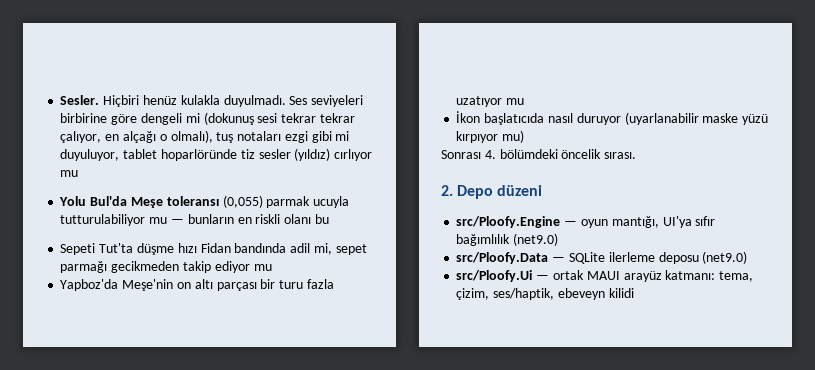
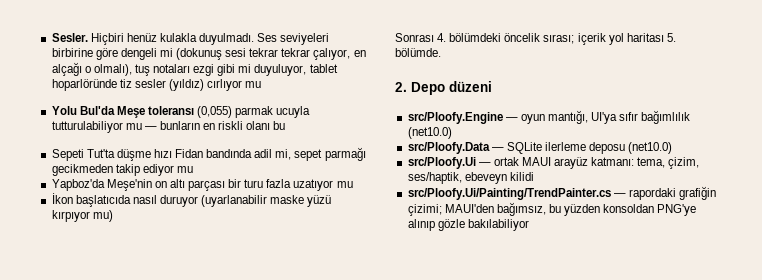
- Sonrası 4. bölümdeki öncelik sırası.
+ Sonrası 4. bölümdeki öncelik sırası; içerik yol haritası 5. bölümde.
- src/Ploofy.Engine — oyun mantığı, UI'ya sıfır bağımlılık (net9.0)
+ src/Ploofy.Engine — oyun mantığı, UI'ya sıfır bağımlılık (net10.0)
- src/Ploofy.Data — SQLite ilerleme deposu (net9.0)
+ src/Ploofy.Data — SQLite ilerleme deposu (net10.0)
+ src/Ploofy.Ui/Painting/TrendPainter.cs — rapordaki grafiğin çizimi; MAUI'den bağımsız, bu yüzden konsoldan PNG'ye alınıp gözle bakılabiliyor

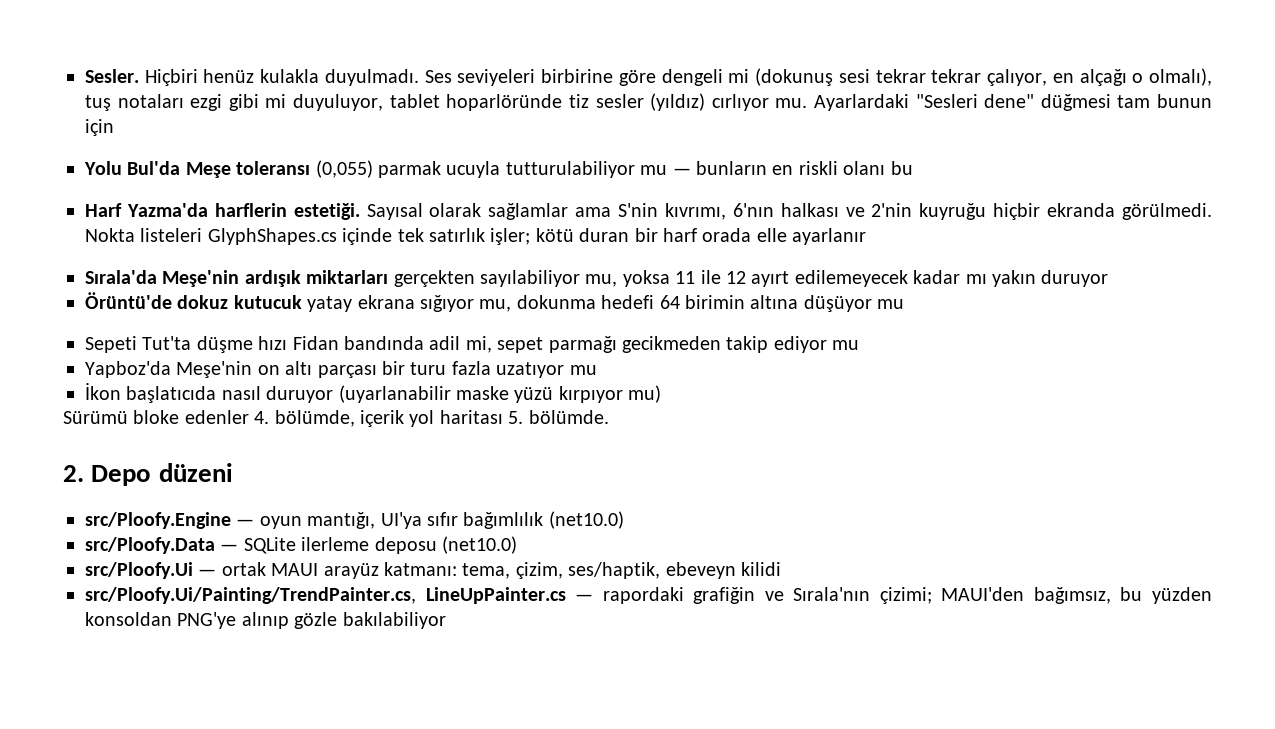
- Ses seviyeleri birbirine göre dengeli mi (dokunuş sesi tekrar tekrar çalıyor, en alçağı o olmalı), tuş notaları ezgi gibi mi duyuluyor, tablet hoparlöründe tiz sesler (yıldız) cırlıyor mu
+ Ses seviyeleri birbirine göre dengeli mi (dokunuş sesi tekrar tekrar çalıyor, en alçağı o olmalı), tuş notaları ezgi gibi mi duyuluyor, tablet hoparlöründe tiz sesler (yıldız) cırlıyor mu. Ayarlardaki "Sesleri dene" düğmesi tam bunun için
+ Harf Yazma'da harflerin estetiği. Sayısal olarak sağlamlar ama S'nin kıvrımı, 6'nın halkası ve 2'nin kuyruğu hiçbir ekranda görülmedi. Nokta listeleri GlyphShapes.cs içinde tek satırlık işler; kötü duran bir harf orada elle ayarlanır
+ Sırala'da Meşe'nin ardışık miktarları gerçekten sayılabiliyor mu, yoksa 11 ile 12 ayırt edilemeyecek kadar mı yakın duruyor
+ Örüntü'de dokuz kutucuk yatay ekrana sığıyor mu, dokunma hedefi 64 birimin altına düşüyor mu
- Sonrası 4. bölümdeki öncelik sırası; içerik yol haritası 5. bölümde.
+ Sürümü bloke edenler 4. bölümde, içerik yol haritası 5. bölümde.
- src/Ploofy.Ui/Painting/TrendPainter.cs — rapordaki grafiğin çizimi; MAUI'den bağımsız, bu yüzden konsoldan PNG'ye alınıp gözle bakılabiliyor
+ src/Ploofy.Ui/Painting/TrendPainter.cs, LineUpPainter.cs — rapordaki grafiğin ve Sırala'nın çizimi; MAUI'den bağımsız, bu yüzden konsoldan PNG'ye alınıp gözle bakılabiliyor

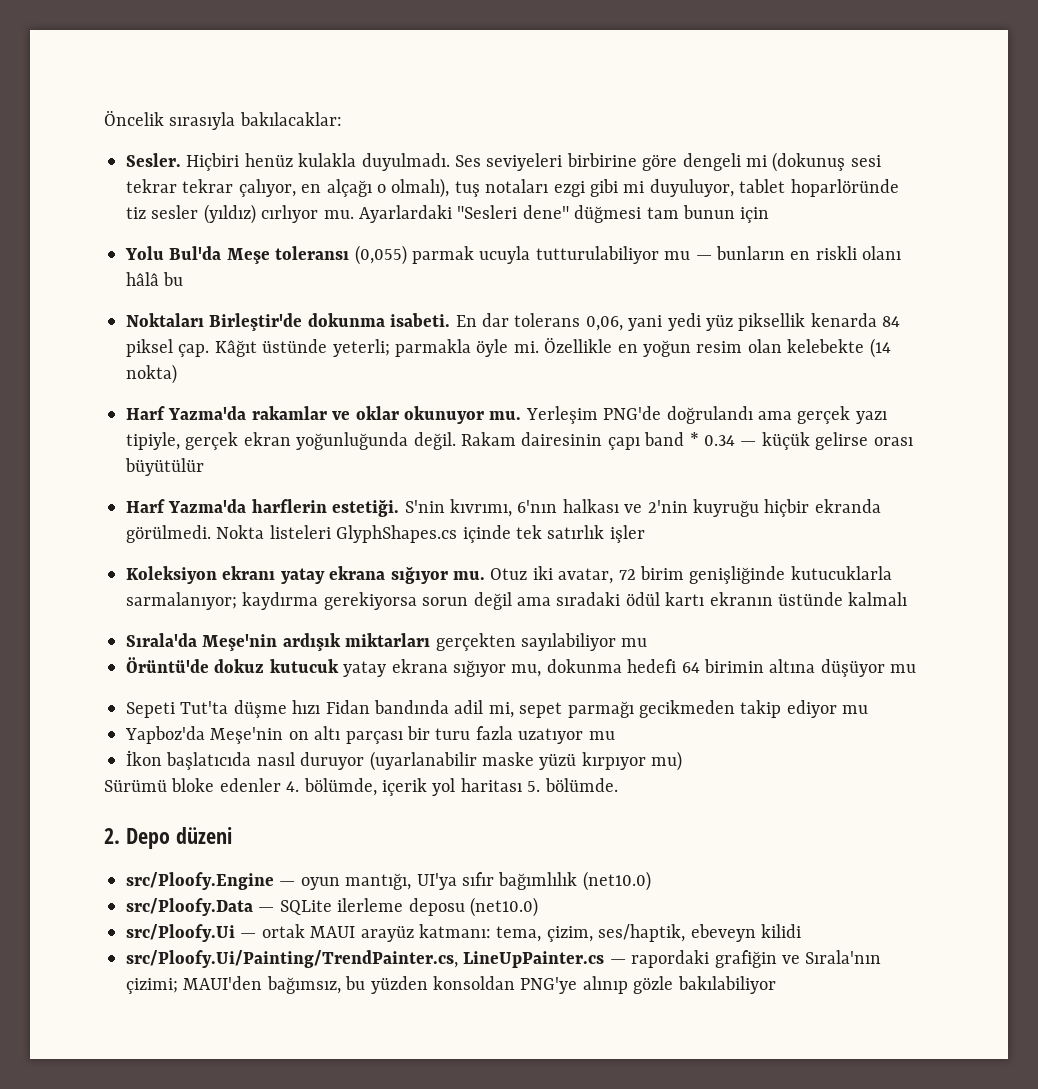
+ Öncelik sırasıyla bakılacaklar:
- Yolu Bul'da Meşe toleransı (0,055) parmak ucuyla tutturulabiliyor mu — bunların en riskli olanı bu
+ Yolu Bul'da Meşe toleransı (0,055) parmak ucuyla tutturulabiliyor mu — bunların en riskli olanı hâlâ bu
+ Noktaları Birleştir'de dokunma isabeti. En dar tolerans 0,06, yani yedi yüz piksellik kenarda 84 piksel çap. Kâğıt üstünde yeterli; parmakla öyle mi. Özellikle en yoğun resim olan kelebekte (14 nokta)
+ Harf Yazma'da rakamlar ve oklar okunuyor mu. Yerleşim PNG'de doğrulandı ama gerçek yazı tipiyle, gerçek ekran yoğunluğunda değil. Rakam dairesinin çapı band * 0.34 — küçük gelirse orası büyütülür
- Sayısal olarak sağlamlar ama S'nin kıvrımı, 6'nın halkası ve 2'nin kuyruğu hiçbir ekranda görülmedi.
+ S'nin kıvrımı, 6'nın halkası ve 2'nin kuyruğu hiçbir ekranda görülmedi.
- Nokta listeleri GlyphShapes.cs içinde tek satırlık işler; kötü duran bir harf orada elle ayarlanır
+ Nokta listeleri GlyphShapes.cs içinde tek satırlık işler
+ Koleksiyon ekranı yatay ekrana sığıyor mu. Otuz iki avatar, 72 birim genişliğinde kutucuklarla sarmalanıyor; kaydırma gerekiyorsa sorun değil ama sıradaki ödül kartı ekranın üstünde kalmalı
- Sırala'da Meşe'nin ardışık miktarları gerçekten sayılabiliyor mu, yoksa 11 ile 12 ayırt edilemeyecek kadar mı yakın duruyor
+ Sırala'da Meşe'nin ardışık miktarları gerçekten sayılabiliyor mu

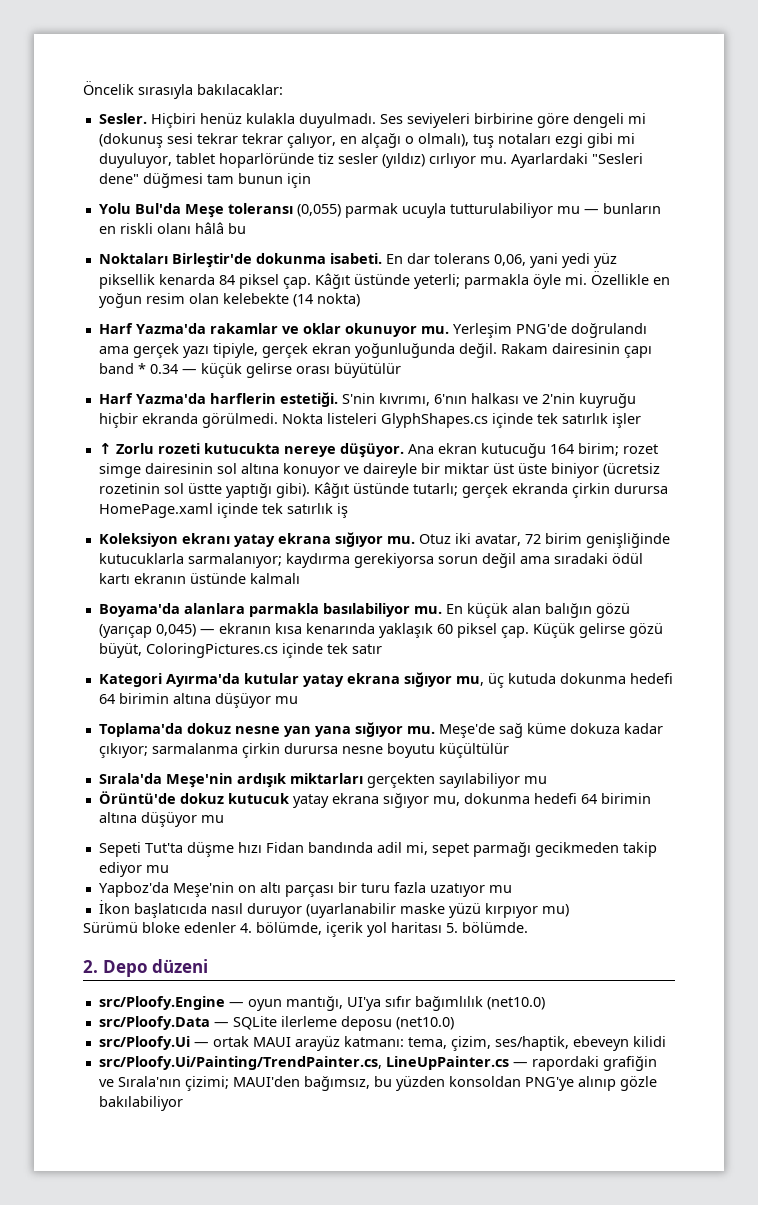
+ ↑ Zorlu rozeti kutucukta nereye düşüyor. Ana ekran kutucuğu 164 birim; rozet simge dairesinin sol altına konuyor ve daireyle bir miktar üst üste biniyor (ücretsiz rozetinin sol üstte yaptığı gibi). Kâğıt üstünde tutarlı; gerçek ekranda çirkin durursa HomePage.xaml içinde tek satırlık iş
+ Boyama'da alanlara parmakla basılabiliyor mu. En küçük alan balığın gözü (yarıçap 0,045) — ekranın kısa kenarında yaklaşık 60 piksel çap. Küçük gelirse gözü büyüt, ColoringPictures.cs içinde tek satır
+ Kategori Ayırma'da kutular yatay ekrana sığıyor mu, üç kutuda dokunma hedefi 64 birimin altına düşüyor mu
+ Toplama'da dokuz nesne yan yana sığıyor mu. Meşe'de sağ küme dokuza kadar çıkıyor; sarmalanma çirkin durursa nesne boyutu küçültülür

